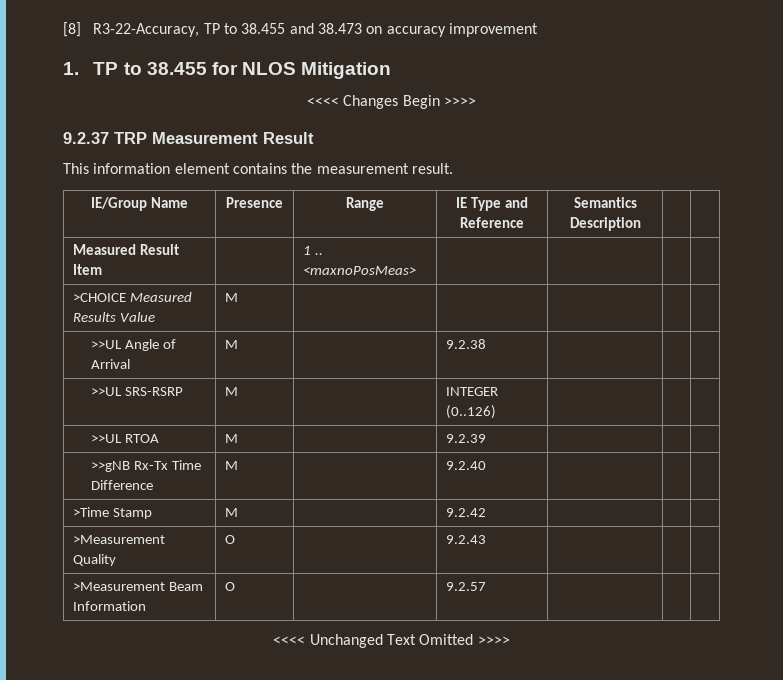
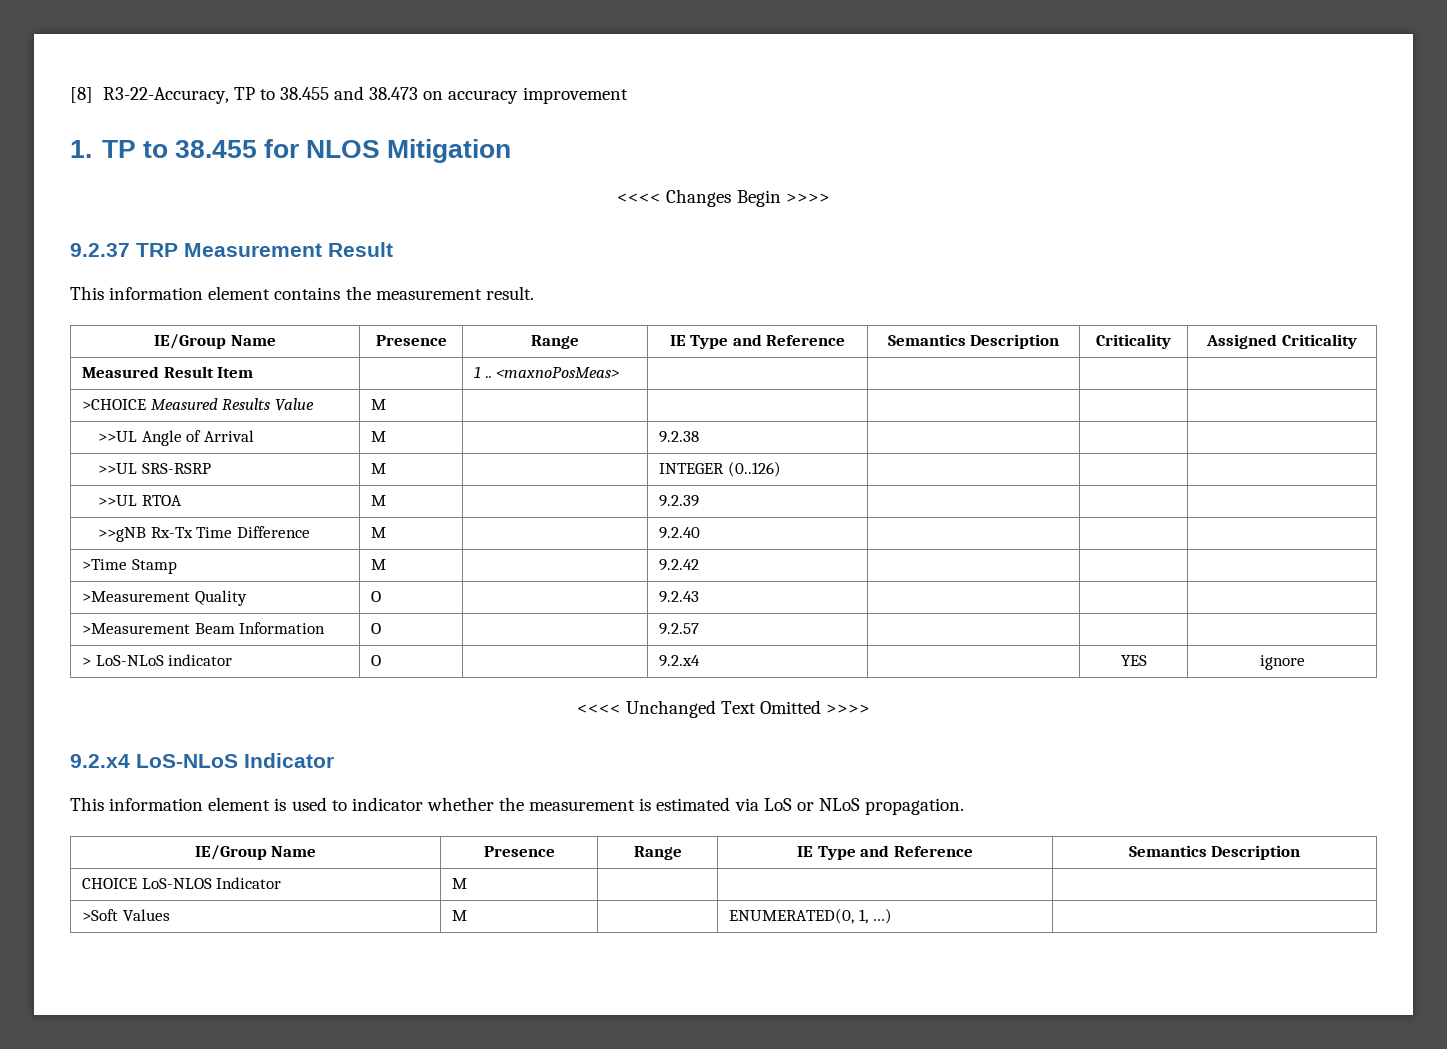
- IE/Group Name | Presence | Range | IE Type and Reference | Semantics Description | |
+ IE/Group Name | Presence | Range | IE Type and Reference | Semantics Description | Criticality | Assigned Criticality
+ > LoS-NLoS indicator | O | | 9.2.x4 | | YES | ignore
+ 9.2.x4 LoS-NLoS Indicator
+ This information element is used to indicator whether the measurement is estimated via LoS or NLoS propagation.
+ IE/Group Name | Presence | Range | IE Type and Reference | Semantics Description
+ CHOICE LoS-NLOS Indicator | M | | |
+ >Soft Values | M | | ENUMERATED(0, 1, …) |

